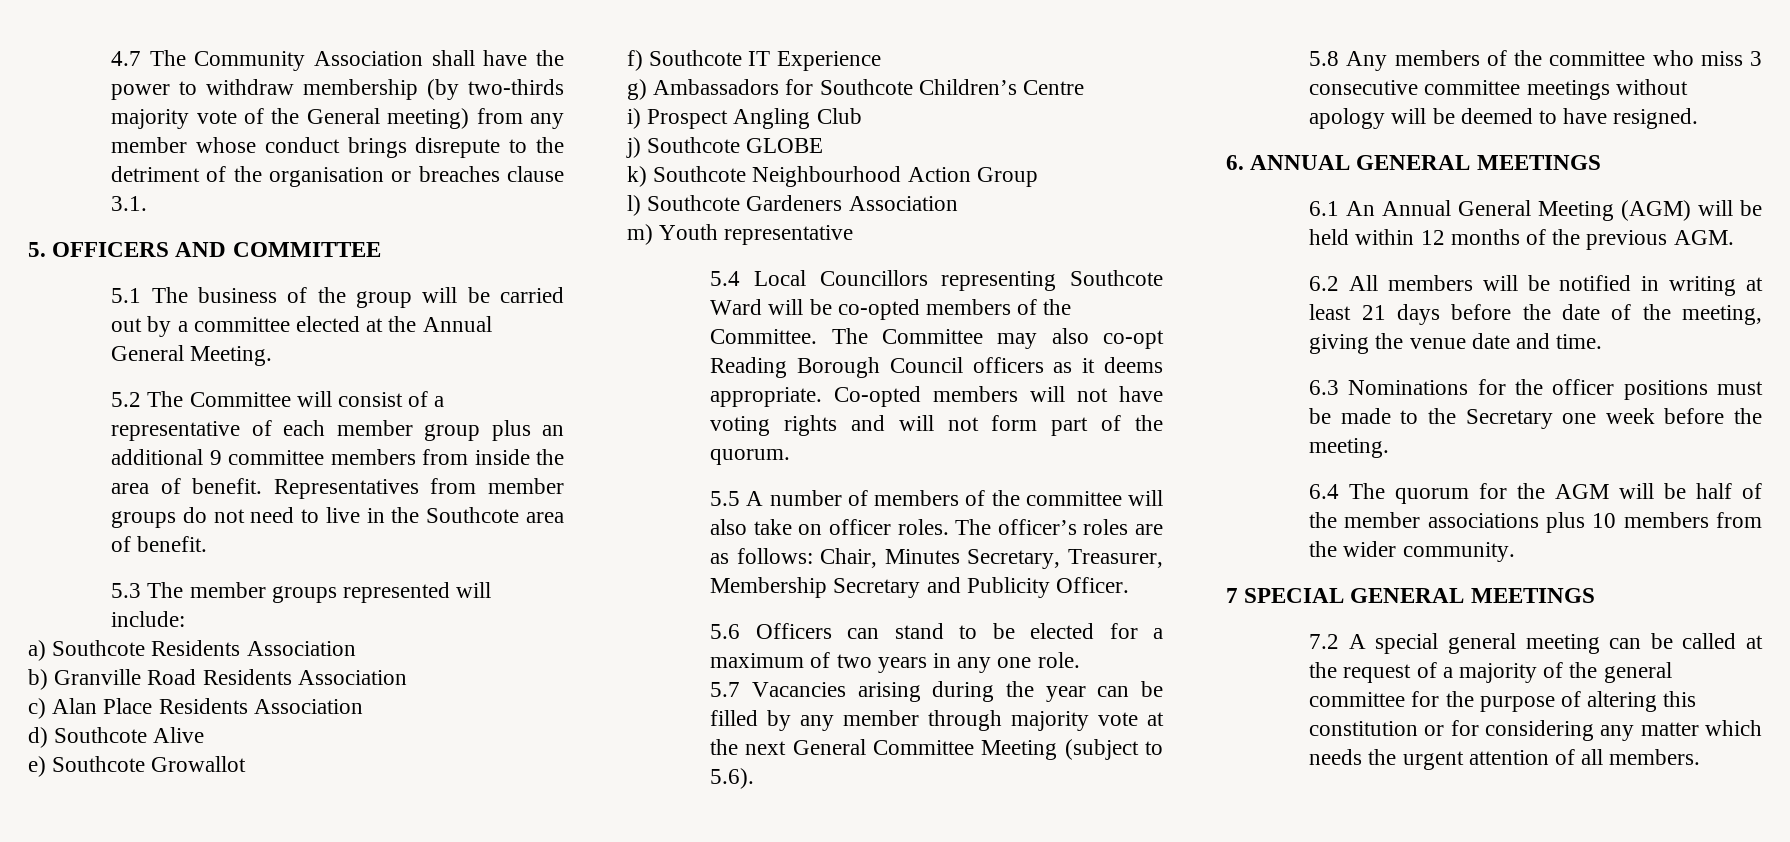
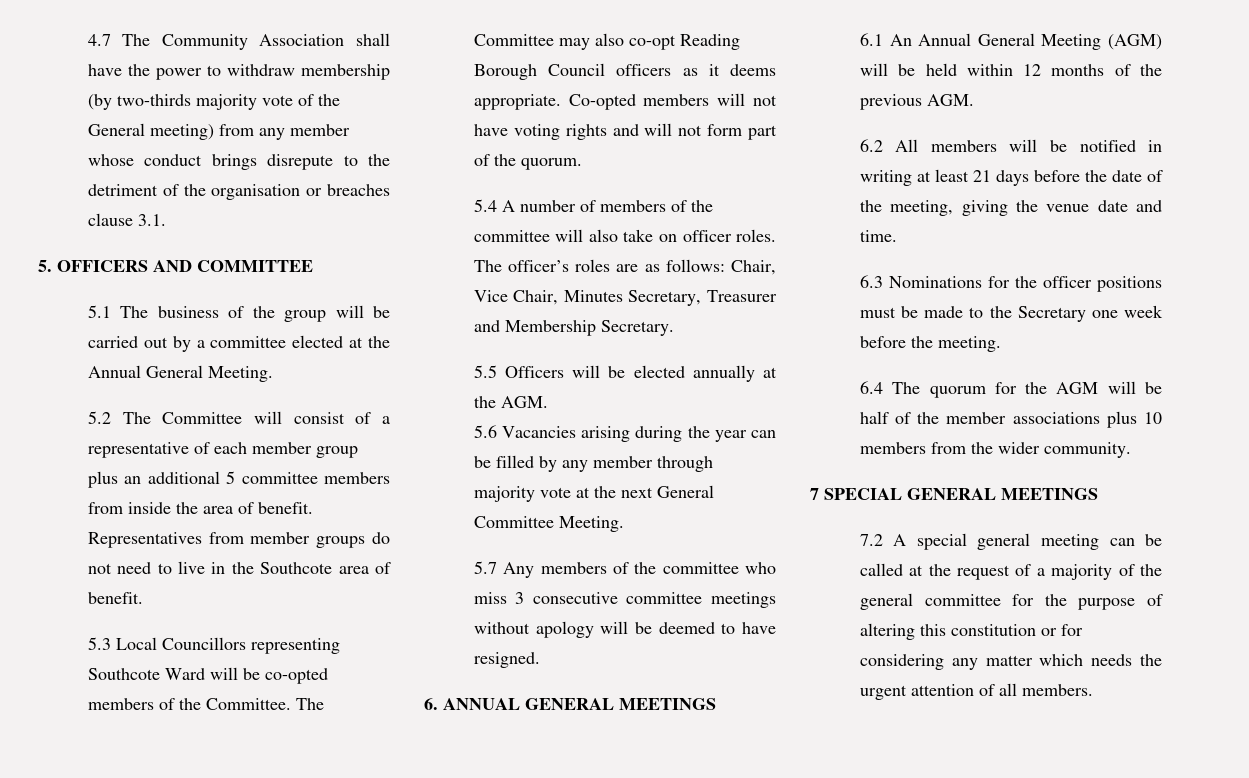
- 5.2 The Committee will consist of a representative of each member group plus an additional 9 committee members from inside the area of benefit.
+ 5.2 The Committee will consist of a representative of each member group plus an additional 5 committee members from inside the area of benefit.
- 5.3 The member groups represented will include:
- a) Southcote Residents Association
- b) Granville Road Residents Association
- c) Alan Place Residents Association
- d) Southcote Alive
- e) Southcote Growallot
- f) Southcote IT Experience
- g) Ambassadors for Southcote Children’s Centre
- i) Prospect Angling Club
- j) Southcote GLOBE
- k) Southcote Neighbourhood Action Group
- l) Southcote Gardeners Association
- m) Youth representative
- 5.4 Local Councillors representing Southcote Ward will be co-opted members of the Committee.
+ 5.3 Local Councillors representing Southcote Ward will be co-opted members of the Committee.
- 5.5 A number of members of the committee will also take on officer roles.
+ 5.4 A number of members of the committee will also take on officer roles.
- The officer’s roles are as follows: Chair, Minutes Secretary, Treasurer, Membership Secretary and Publicity Officer.
- 5.6 Officers can stand to be elected for a maximum of two years in any one role.
- 5.7 Vacancies arising during the year can be filled by any member through majority vote at the next General Committee Meeting (subject to 5.6).
- 5.8 Any members of the committee who miss 3 consecutive committee meetings without apology will be deemed to have resigned.
+ The officer’s roles are as follows: Chair, Vice Chair, Minutes Secretary, Treasurer and Membership Secretary.
+ 5.5 Officers will be elected annually at the AGM.
+ 5.6 Vacancies arising during the year can be filled by any member through majority vote at the next General Committee Meeting.
+ 5.7 Any members of the committee who miss 3 consecutive committee meetings without apology will be deemed to have resigned.

